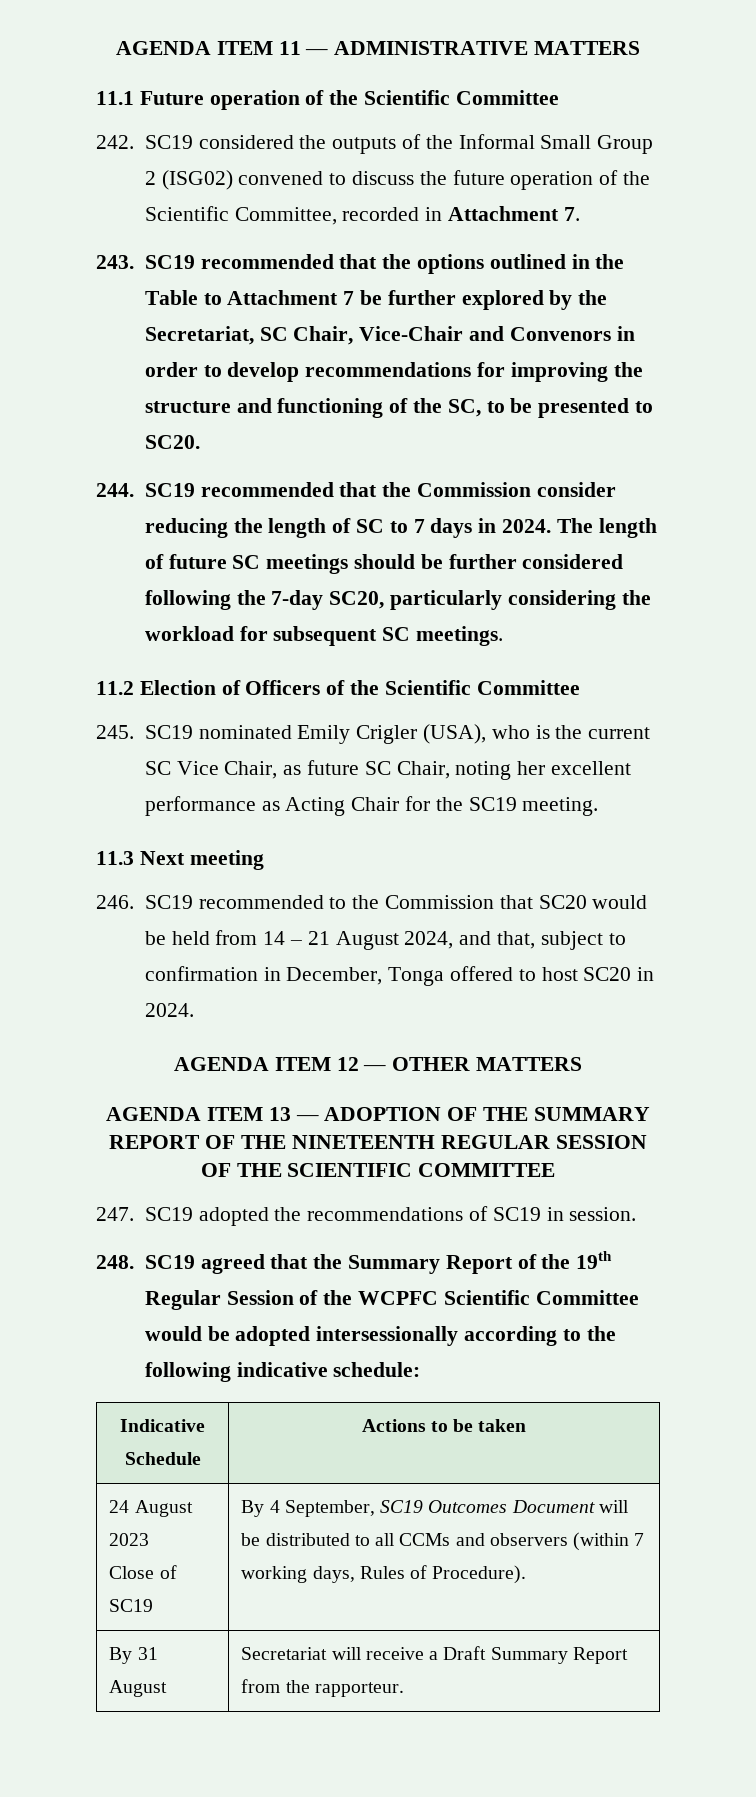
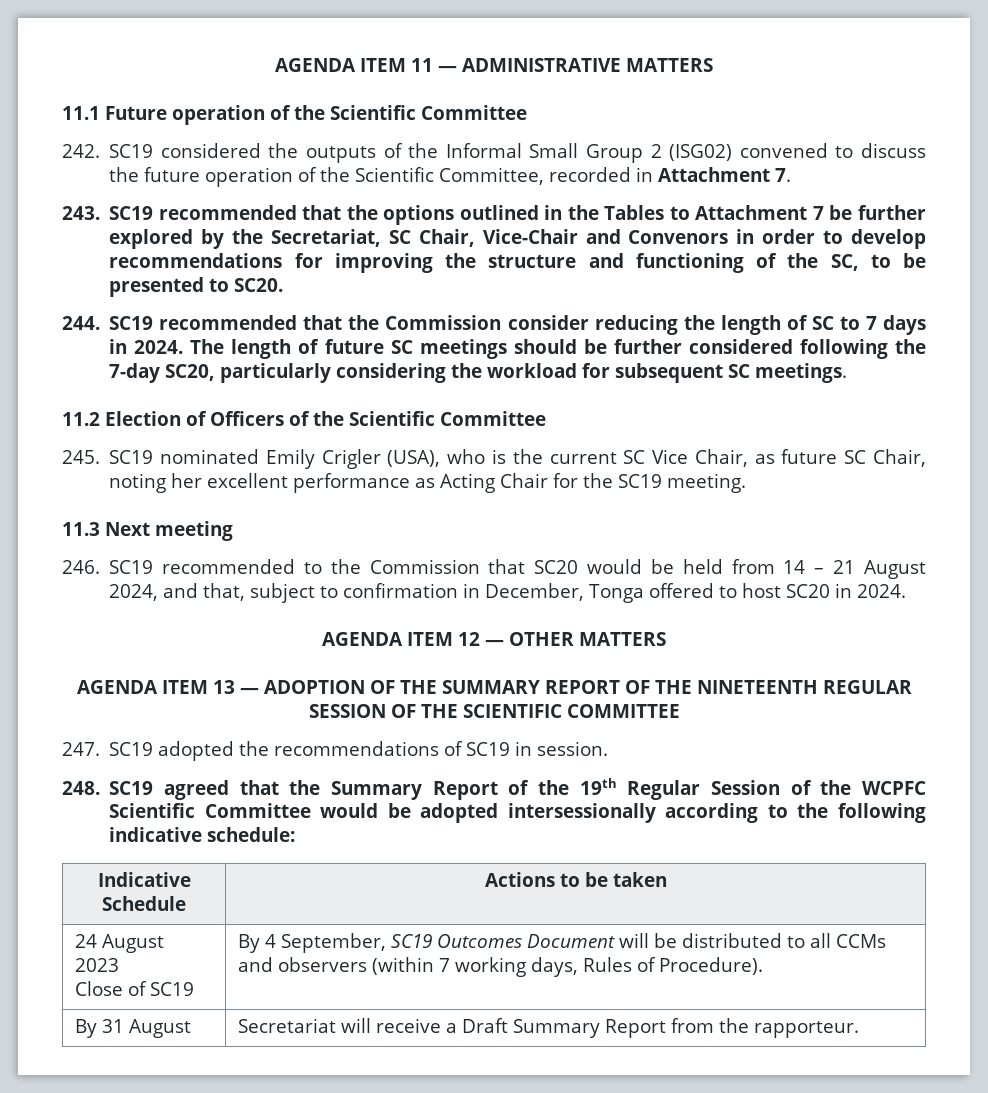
- 243. SC19 recommended that the options outlined in the Table to Attachment 7 be further explored by the Secretariat, SC Chair, Vice-Chair and Convenors in order to develop recommendations for improving the structure and functioning of the SC, to be presented to SC20.
+ 243. SC19 recommended that the options outlined in the Tables to Attachment 7 be further explored by the Secretariat, SC Chair, Vice-Chair and Convenors in order to develop recommendations for improving the structure and functioning of the SC, to be presented to SC20.

